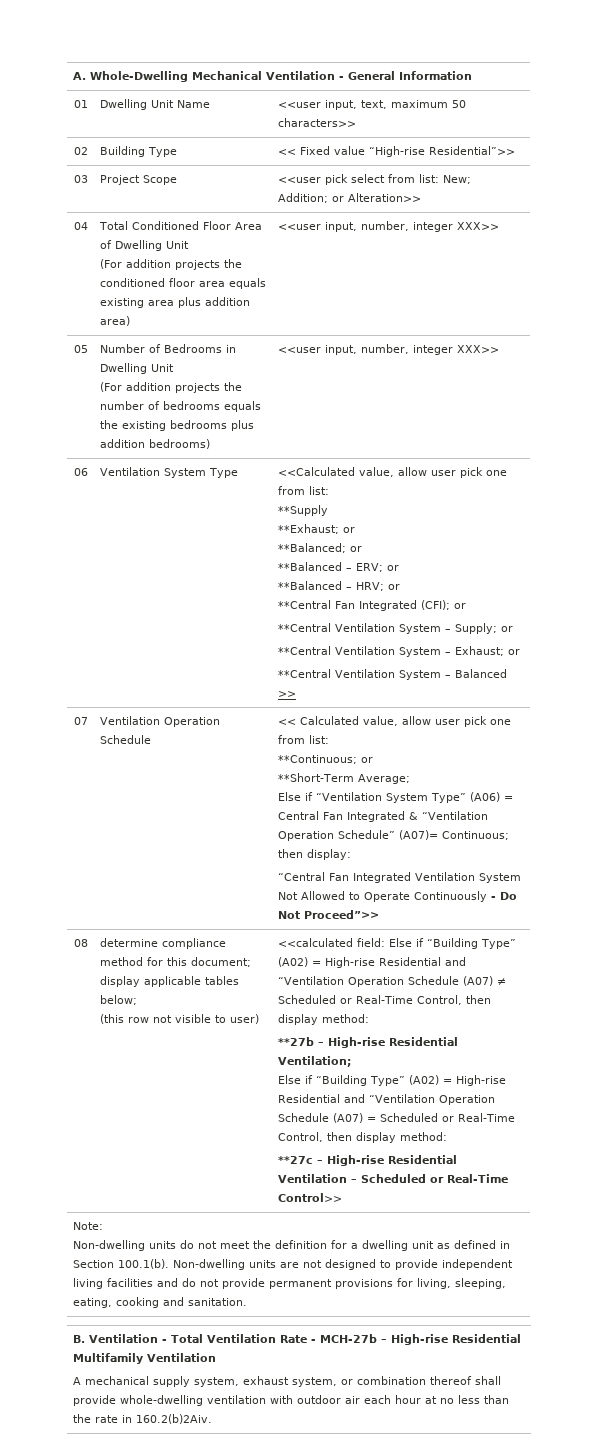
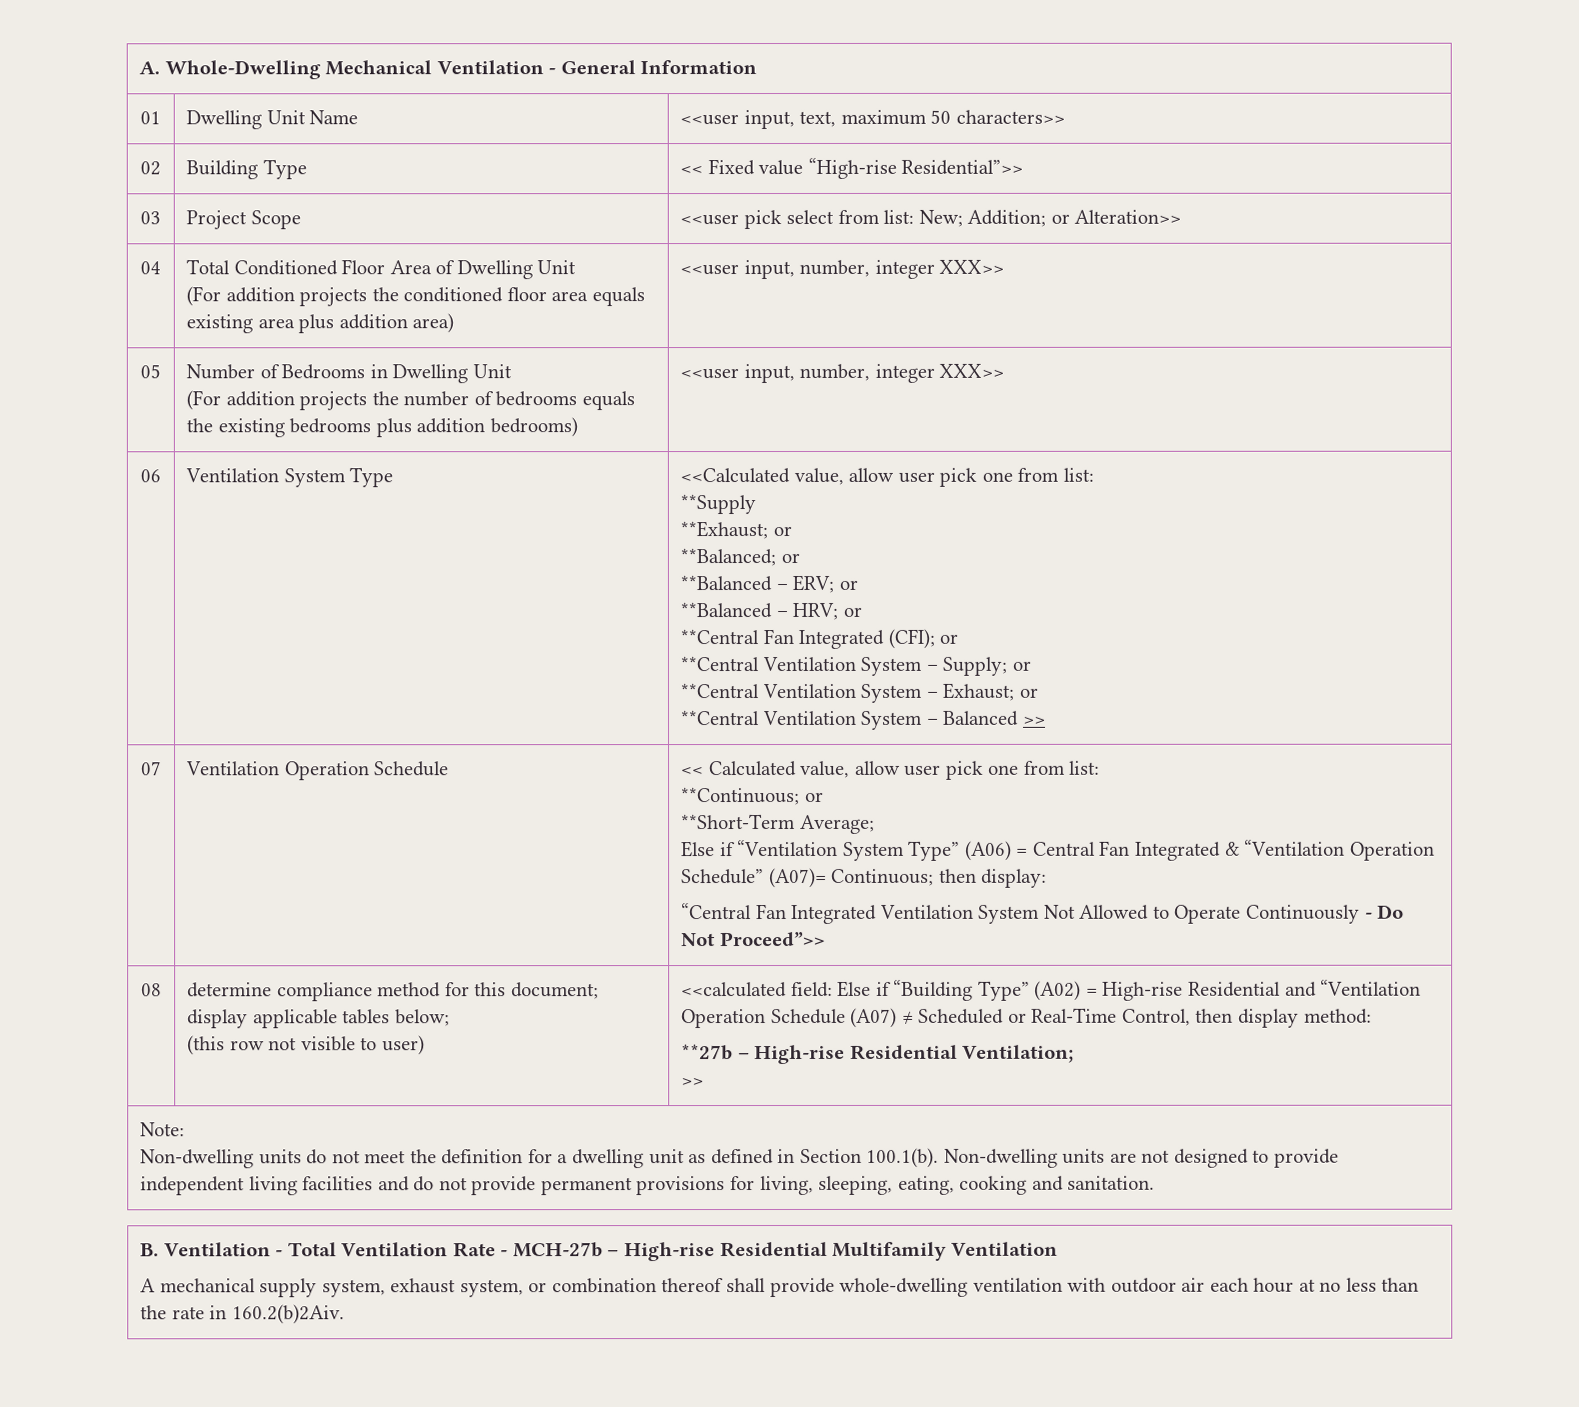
  **27b – High-rise Residential Ventilation;
- Else if “Building Type” (A02) = High-rise Residential and “Ventilation Operation Schedule (A07) = Scheduled or Real-Time Control, then display method:
- **27c – High-rise Residential Ventilation – Scheduled or Real-Time Control>>
+ >>

